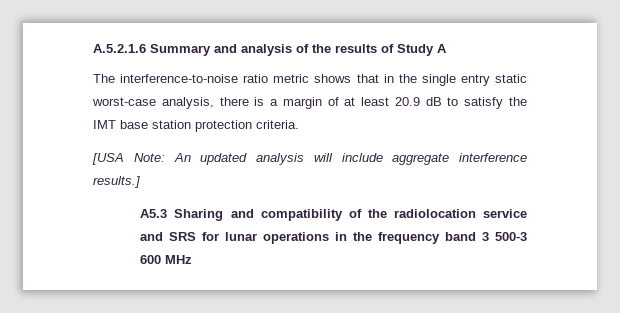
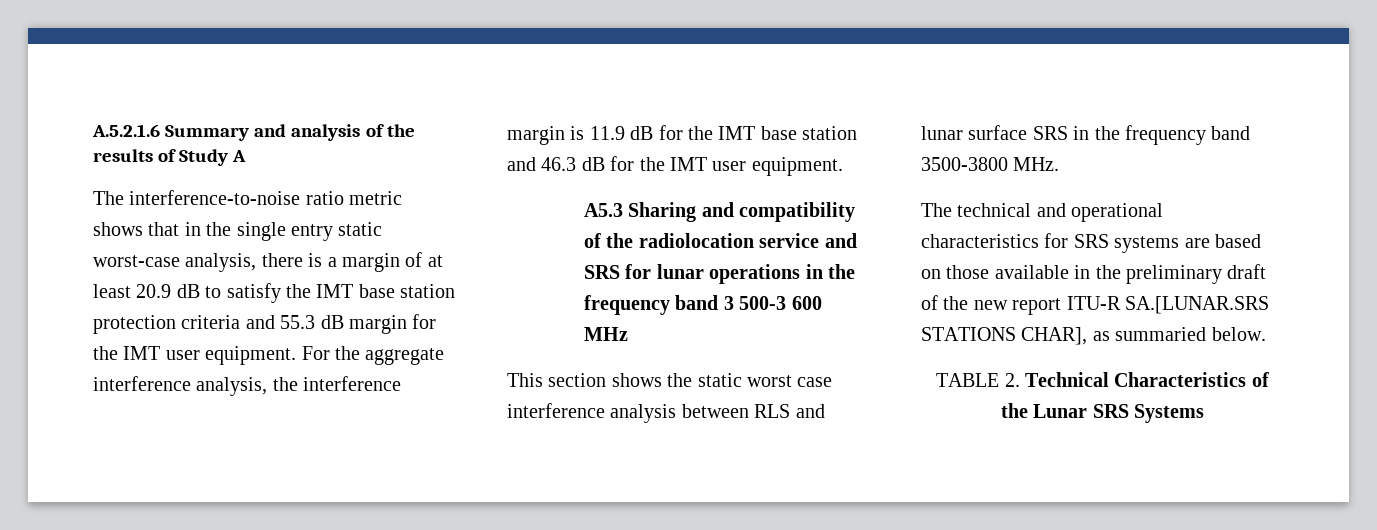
- The interference-to-noise ratio metric shows that in the single entry static worst-case analysis, there is a margin of at least 20.9 dB to satisfy the IMT base station protection criteria.
- [USA Note: An updated analysis will include aggregate interference results.]
+ The interference-to-noise ratio metric shows that in the single entry static worst-case analysis, there is a margin of at least 20.9 dB to satisfy the IMT base station protection criteria and 55.3 dB margin for the IMT user equipment. For the aggregate interference analysis, the interference margin is 11.9 dB for the IMT base station and 46.3 dB for the IMT user equipment.
+ This section shows the static worst case interference analysis between RLS and lunar surface SRS in the frequency band 3500-3800 MHz.
+ The technical and operational characteristics for SRS systems are based on those available in the preliminary draft of the new report ITU-R SA.[LUNAR.SRS STATIONS CHAR], as summaried below.
+ TABLE 2. Technical Characteristics of the Lunar SRS Systems

